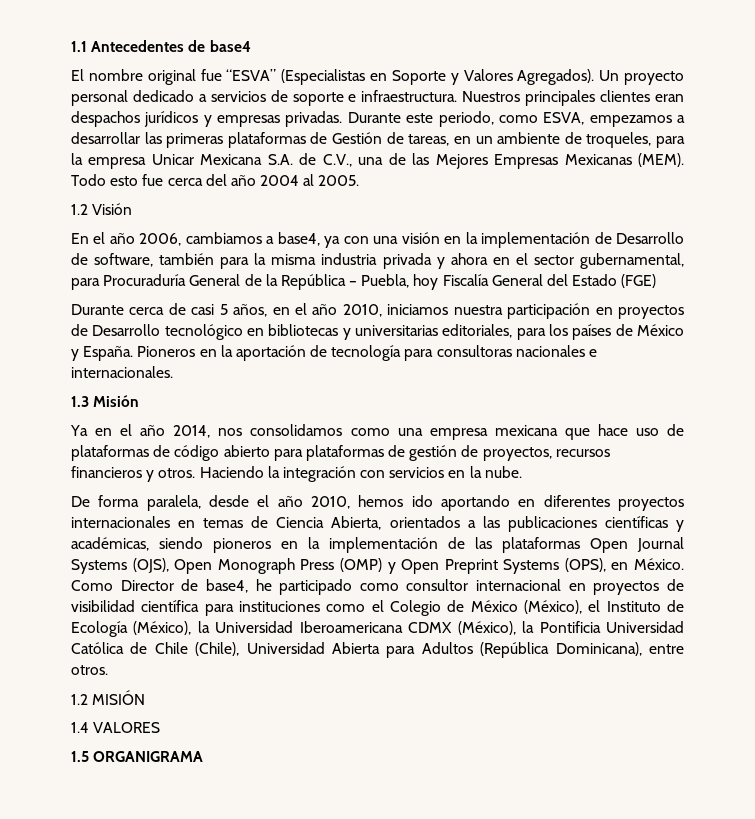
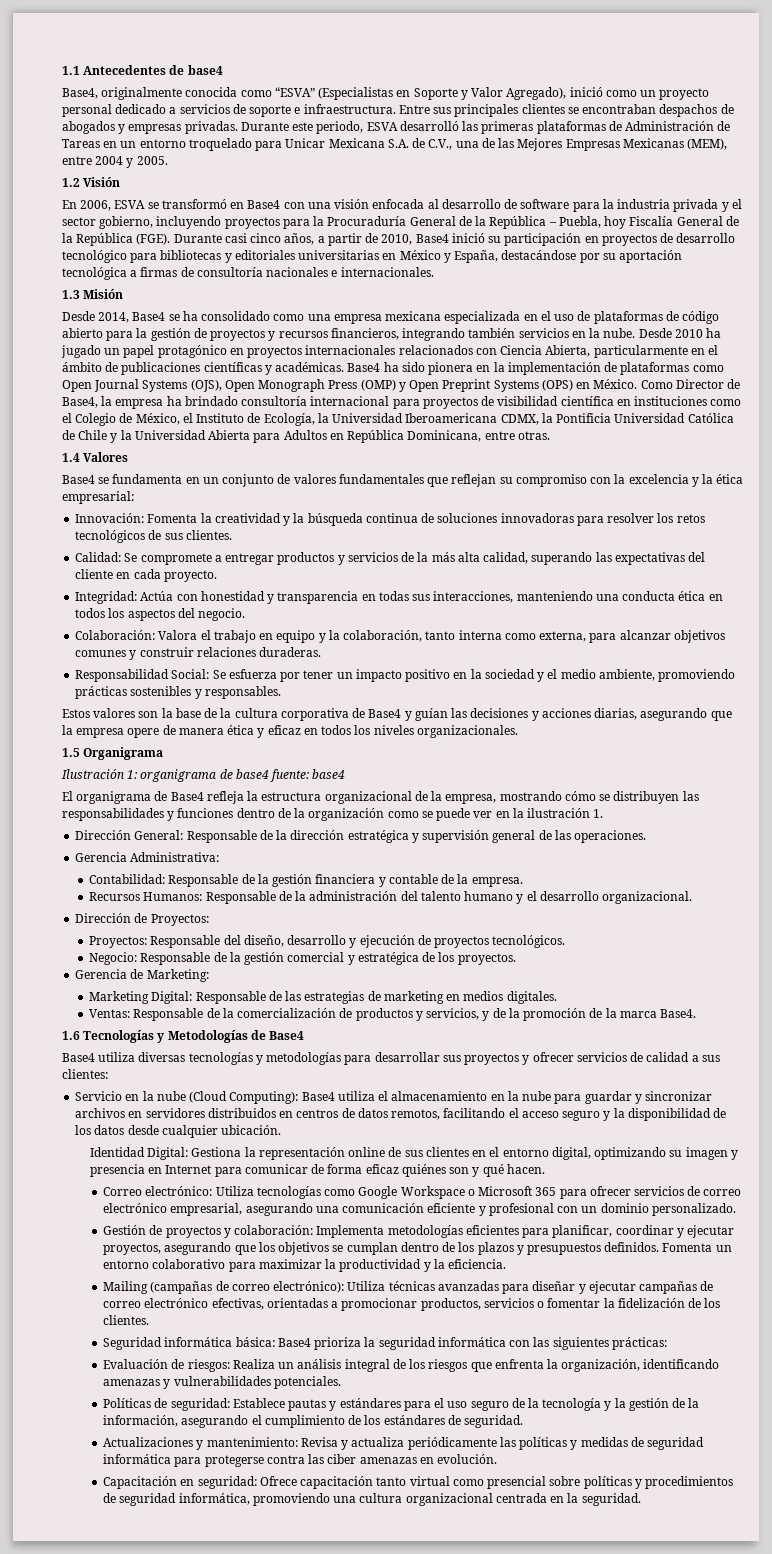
- El nombre original fue “ESVA” (Especialistas en Soporte y Valores Agregados). Un proyecto personal dedicado a servicios de soporte e infraestructura.
+ Base4, originalmente conocida como “ESVA” (Especialistas en Soporte y Valor Agregado), inició como un proyecto personal dedicado a servicios de soporte e infraestructura.
- Nuestros principales clientes eran despachos jurídicos y empresas privadas.
+ Entre sus principales clientes se encontraban despachos de abogados y empresas privadas.
- Durante este periodo, como ESVA, empezamos a desarrollar las primeras plataformas de Gestión de tareas, en un ambiente de troqueles, para la empresa Unicar Mexicana S.A. de C.V., una de las Mejores Empresas Mexicanas (MEM). Todo esto fue cerca del año 2004 al 2005.
+ Durante este periodo, ESVA desarrolló las primeras plataformas de Administración de Tareas en un entorno troquelado para Unicar Mexicana S.A. de C.V., una de las Mejores Empresas Mexicanas (MEM), entre 2004 y 2005.
  1.2 Visión
- En el año 2006, cambiamos a base4, ya con una visión en la implementación de Desarrollo de software, también para la misma industria privada y ahora en el sector gubernamental, para Procuraduría General de la República – Puebla, hoy Fiscalía General del Estado (FGE)
- Durante cerca de casi 5 años, en el año 2010, iniciamos nuestra participación en proyectos de Desarrollo tecnológico en bibliotecas y universitarias editoriales, para los países de México y España. Pioneros en la aportación de tecnología para consultoras nacionales e internacionales.
+ En 2006, ESVA se transformó en Base4 con una visión enfocada al desarrollo de software para la industria privada y el sector gobierno, incluyendo proyectos para la Procuraduría General de la República – Puebla, hoy Fiscalía General de la República (FGE). Durante casi cinco años, a partir de 2010, Base4 inició su participación en proyectos de desarrollo tecnológico para bibliotecas y editoriales universitarias en México y España, destacándose por su aportación tecnológica a firmas de consultoría nacionales e internacionales.
- Ya en el año 2014, nos consolidamos como una empresa mexicana que hace uso de plataformas de código abierto para plataformas de gestión de proyectos, recursos financieros y otros. Haciendo la integración con servicios en la nube.
- De forma paralela, desde el año 2010, hemos ido aportando en diferentes proyectos internacionales en temas de Ciencia Abierta, orientados a las publicaciones científicas y académicas, siendo pioneros en la implementación de las plataformas Open Journal Systems (OJS), Open Monograph Press (OMP) y Open Preprint Systems (OPS), en México.
+ Desde 2014, Base4 se ha consolidado como una empresa mexicana especializada en el uso de plataformas de código abierto para la gestión de proyectos y recursos financieros, integrando también servicios en la nube. Desde 2010 ha jugado un papel protagónico en proyectos internacionales relacionados con Ciencia Abierta, particularmente en el ámbito de publicaciones científicas y académicas. Base4 ha sido pionera en la implementación de plataformas como Open Journal Systems (OJS), Open Monograph Press (OMP) y Open Preprint Systems (OPS) en México.
- Como Director de base4, he participado como consultor internacional en proyectos de visibilidad científica para instituciones como el Colegio de México (México), el Instituto de Ecología (México), la Universidad Iberoamericana CDMX (México), la Pontificia Universidad Católica de Chile (Chile), Universidad Abierta para Adultos (República Dominicana), entre otros.
- 1.2 MISIÓN
- 1.4 VALORES
- 1.5 ORGANIGRAMA
+ Como Director de Base4, la empresa ha brindado consultoría internacional para proyectos de visibilidad científica en instituciones como el Colegio de México, el Instituto de Ecología, la Universidad Iberoamericana CDMX, la Pontificia Universidad Católica de Chile y la Universidad Abierta para Adultos en República Dominicana, entre otras.
+ 1.4 Valores
+ Base4 se fundamenta en un conjunto de valores fundamentales que reflejan su compromiso con la excelencia y la ética empresarial:
+ Innovación: Fomenta la creatividad y la búsqueda continua de soluciones innovadoras para resolver los retos tecnológicos de sus clientes.
+ Calidad: Se compromete a entregar productos y servicios de la más alta calidad, superando las expectativas del cliente en cada proyecto.
+ Integridad: Actúa con honestidad y transparencia en todas sus interacciones, manteniendo una conducta ética en todos los aspectos del negocio.
+ Colaboración: Valora el trabajo en equipo y la colaboración, tanto interna como externa, para alcanzar objetivos comunes y construir relaciones duraderas.
+ Responsabilidad Social: Se esfuerza por tener un impacto positivo en la sociedad y el medio ambiente, promoviendo prácticas sostenibles y responsables.
+ Estos valores son la base de la cultura corporativa de Base4 y guían las decisiones y acciones diarias, asegurando que la empresa opere de manera ética y eficaz en todos los niveles organizacionales.
+ 1.5 Organigrama
+ Ilustración 1: organigrama de base4 fuente: base4
+ El organigrama de Base4 refleja la estructura organizacional de la empresa, mostrando cómo se distribuyen las responsabilidades y funciones dentro de la organización como se puede ver en la ilustración 1.
+ Dirección General: Responsable de la dirección estratégica y supervisión general de las operaciones.
+ Gerencia Administrativa:
+ Contabilidad: Responsable de la gestión financiera y contable de la empresa.
+ Recursos Humanos: Responsable de la administración del talento humano y el desarrollo organizacional.
+ Dirección de Proyectos:
+ Proyectos: Responsable del diseño, desarrollo y ejecución de proyectos tecnológicos.
+ Negocio: Responsable de la gestión comercial y estratégica de los proyectos.
+ Gerencia de Marketing:
+ Marketing Digital: Responsable de las estrategias de marketing en medios digitales.
+ Ventas: Responsable de la comercialización de productos y servicios, y de la promoción de la marca Base4.
+ 1.6 Tecnologías y Metodologías de Base4
+ Base4 utiliza diversas tecnologías y metodologías para desarrollar sus proyectos y ofrecer servicios de calidad a sus clientes:
+ Servicio en la nube (Cloud Computing): Base4 utiliza el almacenamiento en la nube para guardar y sincronizar archivos en servidores distribuidos en centros de datos remotos, facilitando el acceso seguro y la disponibilidad de los datos desde cualquier ubicación.
+ Identidad Digital: Gestiona la representación online de sus clientes en el entorno digital, optimizando su imagen y presencia en Internet para comunicar de forma eficaz quiénes son y qué hacen.
+ Correo electrónico: Utiliza tecnologías como Google Workspace o Microsoft 365 para ofrecer servicios de correo electrónico empresarial, asegurando una comunicación eficiente y profesional con un dominio personalizado.
+ Gestión de proyectos y colaboración: Implementa metodologías eficientes para planificar, coordinar y ejecutar proyectos, asegurando que los objetivos se cumplan dentro de los plazos y presupuestos definidos. Fomenta un entorno colaborativo para maximizar la productividad y la eficiencia.
+ Mailing (campañas de correo electrónico): Utiliza técnicas avanzadas para diseñar y ejecutar campañas de correo electrónico efectivas, orientadas a promocionar productos, servicios o fomentar la fidelización de los clientes.
+ Seguridad informática básica: Base4 prioriza la seguridad informática con las siguientes prácticas:
+ Evaluación de riesgos: Realiza un análisis integral de los riesgos que enfrenta la organización, identificando amenazas y vulnerabilidades potenciales.
+ Políticas de seguridad: Establece pautas y estándares para el uso seguro de la tecnología y la gestión de la información, asegurando el cumplimiento de los estándares de seguridad.
+ Actualizaciones y mantenimiento: Revisa y actualiza periódicamente las políticas y medidas de seguridad informática para protegerse contra las ciber amenazas en evolución.
+ Capacitación en seguridad: Ofrece capacitación tanto virtual como presencial sobre políticas y procedimientos de seguridad informática, promoviendo una cultura organizacional centrada en la seguridad.

